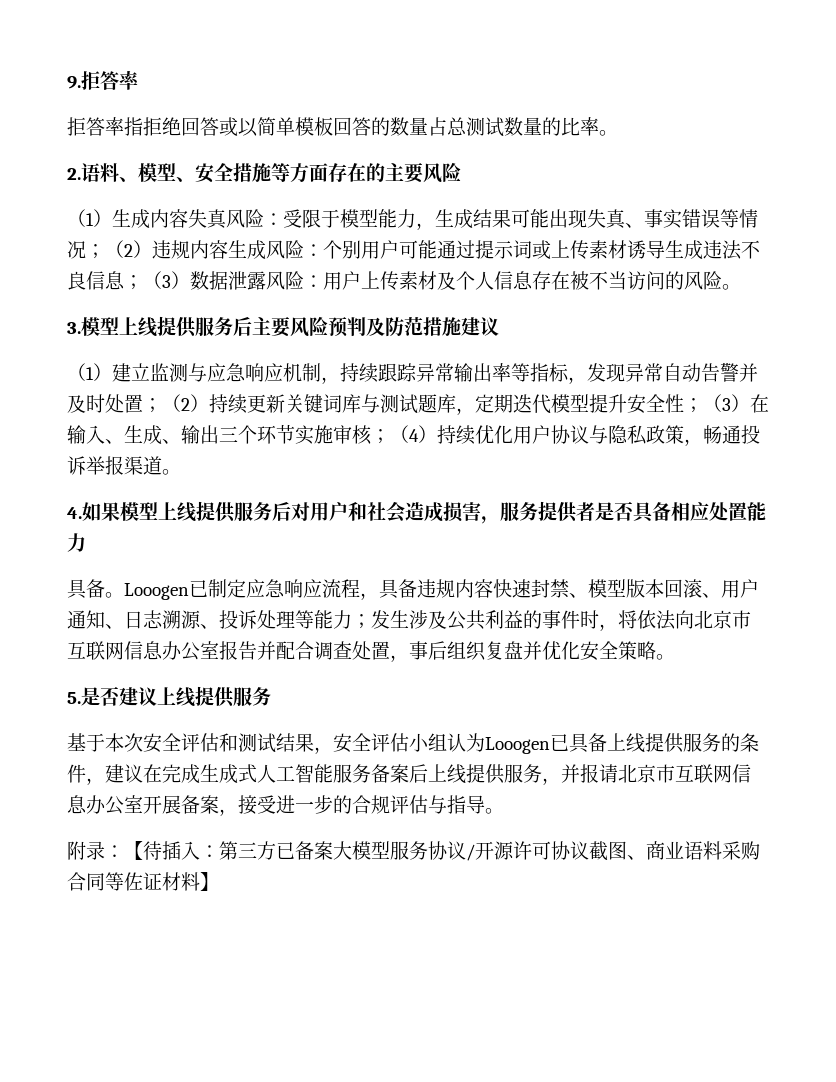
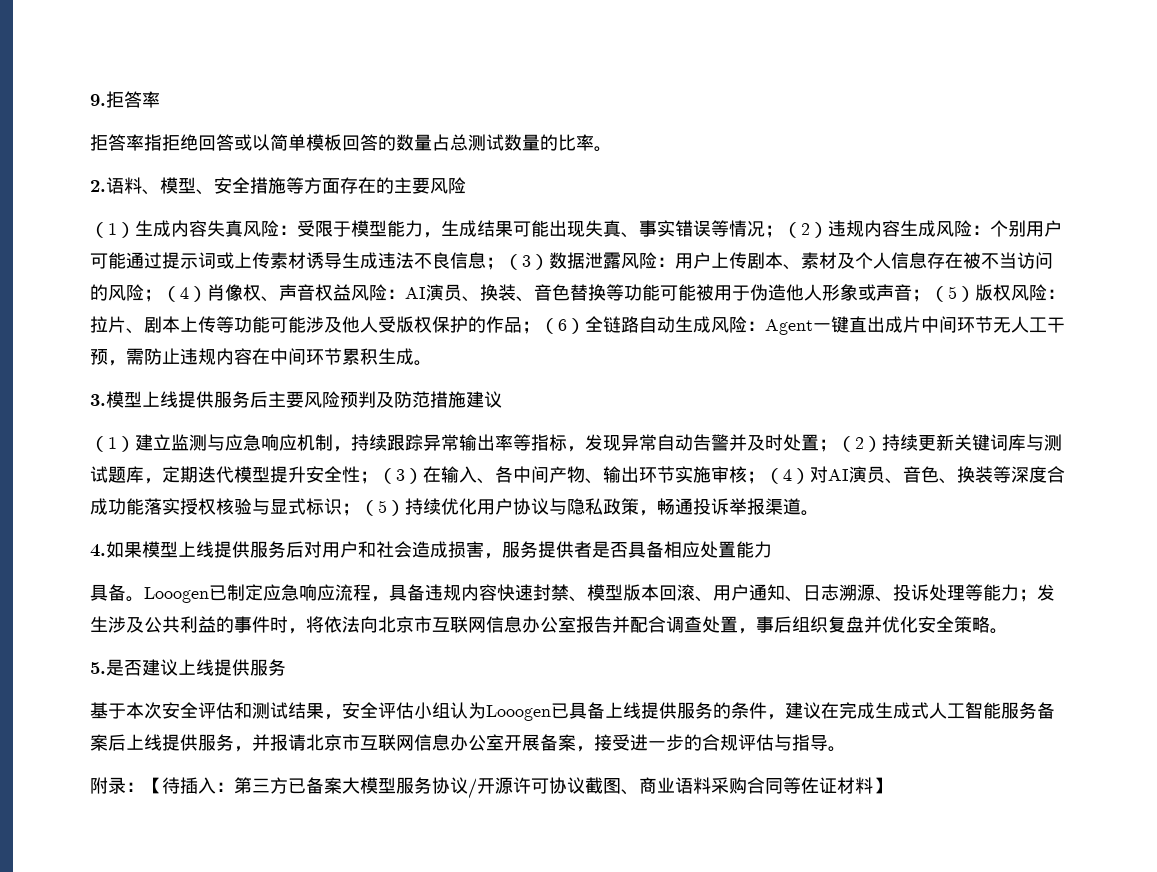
- （1）生成内容失真风险：受限于模型能力，生成结果可能出现失真、事实错误等情况；（2）违规内容生成风险：个别用户可能通过提示词或上传素材诱导生成违法不良信息；（3）数据泄露风险：用户上传素材及个人信息存在被不当访问的风险。
+ （1）生成内容失真风险：受限于模型能力，生成结果可能出现失真、事实错误等情况；（2）违规内容生成风险：个别用户可能通过提示词或上传素材诱导生成违法不良信息；（3）数据泄露风险：用户上传剧本、素材及个人信息存在被不当访问的风险；（4）肖像权、声音权益风险：AI演员、换装、音色替换等功能可能被用于伪造他人形象或声音；（5）版权风险：拉片、剧本上传等功能可能涉及他人受版权保护的作品；（6）全链路自动生成风险：Agent一键直出成片中间环节无人工干预，需防止违规内容在中间环节累积生成。
- （1）建立监测与应急响应机制，持续跟踪异常输出率等指标，发现异常自动告警并及时处置；（2）持续更新关键词库与测试题库，定期迭代模型提升安全性；（3）在输入、生成、输出三个环节实施审核；（4）持续优化用户协议与隐私政策，畅通投诉举报渠道。
+ （1）建立监测与应急响应机制，持续跟踪异常输出率等指标，发现异常自动告警并及时处置；（2）持续更新关键词库与测试题库，定期迭代模型提升安全性；（3）在输入、各中间产物、输出环节实施审核；（4）对AI演员、音色、换装等深度合成功能落实授权核验与显式标识；（5）持续优化用户协议与隐私政策，畅通投诉举报渠道。

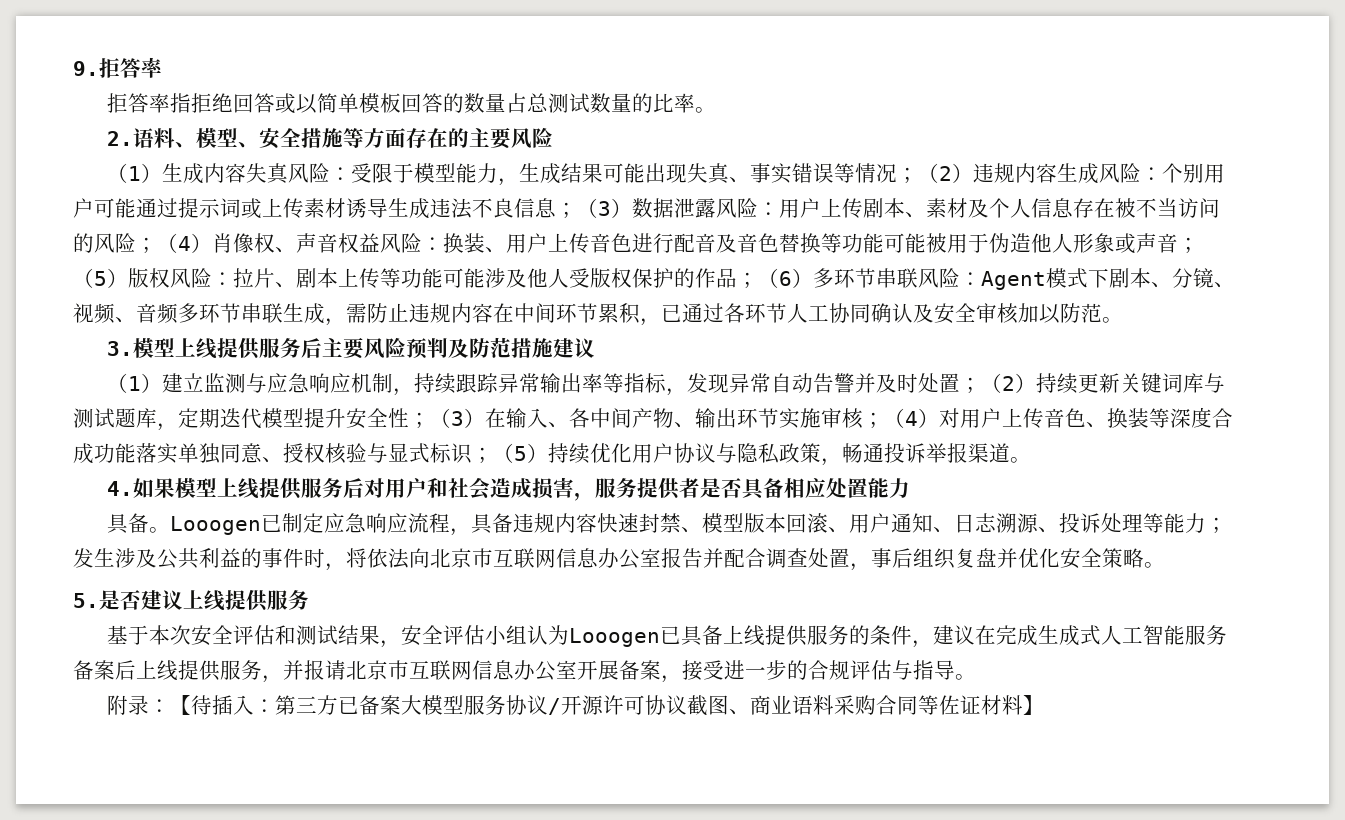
- AI演员、换装、音色替换等功能可能被用于伪造他人形象或声音；
+ 换装、用户上传音色进行配音及音色替换等功能可能被用于伪造他人形象或声音；
- （6）全链路自动生成风险：Agent一键直出成片中间环节无人工干预，需防止违规内容在中间环节累积生成。
+ （6）多环节串联风险：Agent模式下剧本、分镜、视频、音频多环节串联生成，需防止违规内容在中间环节累积，已通过各环节人工协同确认及安全审核加以防范。
- （4）对AI演员、音色、换装等深度合成功能落实授权核验与显式标识；
+ （4）对用户上传音色、换装等深度合成功能落实单独同意、授权核验与显式标识；

